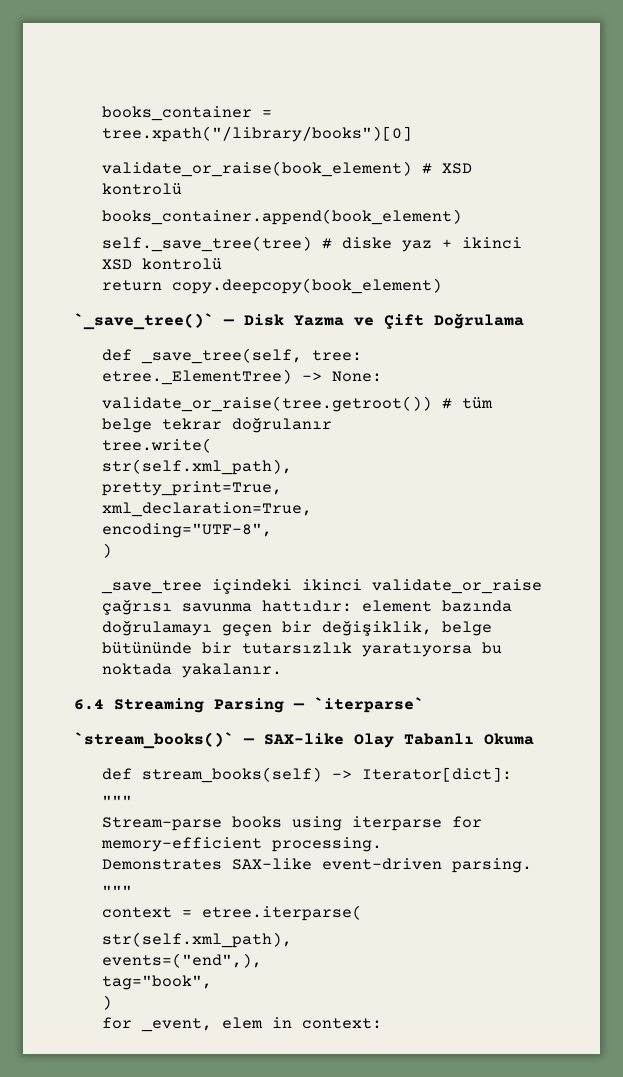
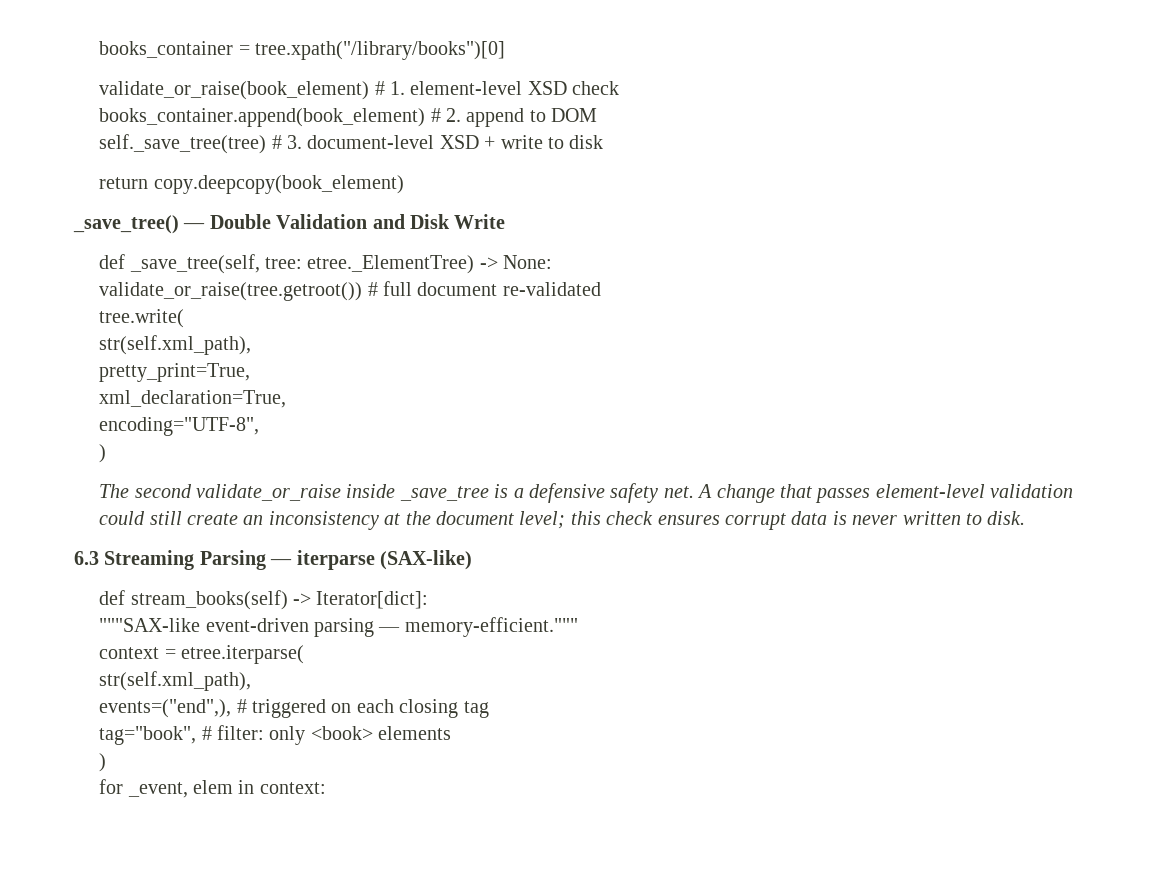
- validate_or_raise(book_element) # XSD kontrolü
- books_container.append(book_element)
- self._save_tree(tree) # diske yaz + ikinci XSD kontrolü
+ validate_or_raise(book_element) # 1. element-level XSD check
+ books_container.append(book_element) # 2. append to DOM
+ self._save_tree(tree) # 3. document-level XSD + write to disk
  return copy.deepcopy(book_element)
- `_save_tree()` — Disk Yazma ve Çift Doğrulama
+ _save_tree() — Double Validation and Disk Write
- validate_or_raise(tree.getroot()) # tüm belge tekrar doğrulanır
+ validate_or_raise(tree.getroot()) # full document re-validated
- _save_tree içindeki ikinci validate_or_raise çağrısı savunma hattıdır: element bazında doğrulamayı geçen bir değişiklik, belge bütününde bir tutarsızlık yaratıyorsa bu noktada yakalanır.
- 6.4 Streaming Parsing — `iterparse`
- `stream_books()` — SAX-like Olay Tabanlı Okuma
+ The second validate_or_raise inside _save_tree is a defensive safety net. A change that passes element-level validation could still create an inconsistency at the document level; this check ensures corrupt data is never written to disk.
+ 6.3 Streaming Parsing — iterparse (SAX-like)
  def stream_books(self) -> Iterator[dict]:
- """
- Stream-parse books using iterparse for memory-efficient processing.
- Demonstrates SAX-like event-driven parsing.
- """
+ """SAX-like event-driven parsing — memory-efficient."""
- events=("end",),
- tag="book",
+ events=("end",), # triggered on each closing tag
+ tag="book", # filter: only <book> elements

